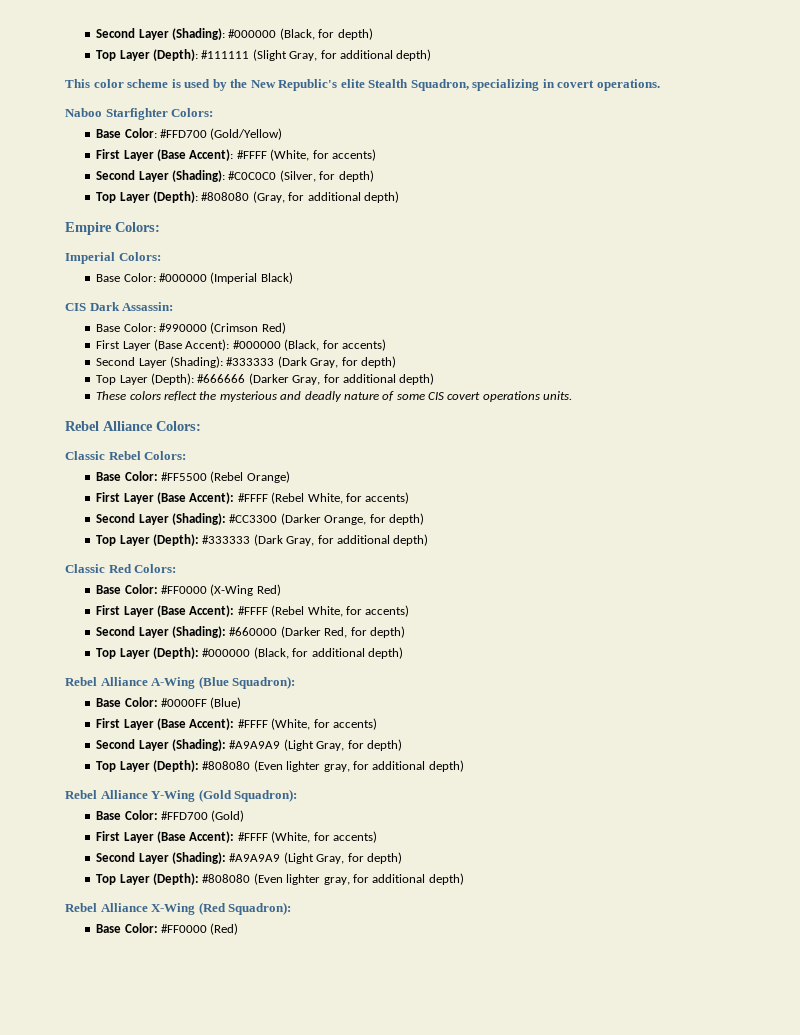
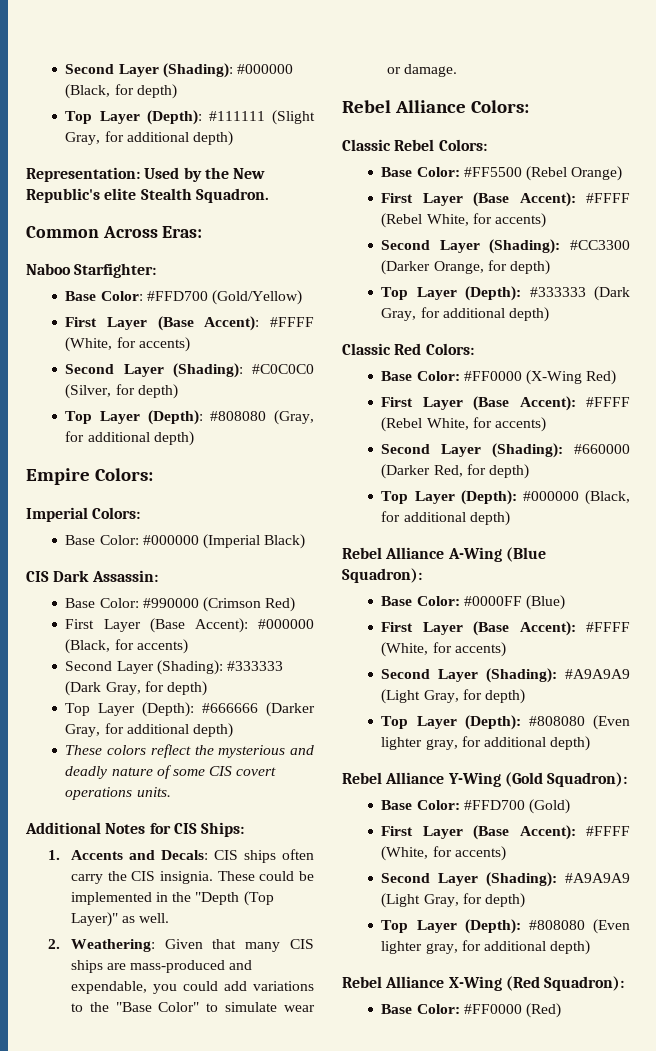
- This color scheme is used by the New Republic's elite Stealth Squadron, specializing in covert operations.
+ Representation: Used by the New Republic's elite Stealth Squadron.
+ Common Across Eras:
- Naboo Starfighter Colors:
+ Naboo Starfighter:
+ Additional Notes for CIS Ships:
+ 1. Accents and Decals: CIS ships often carry the CIS insignia. These could be implemented in the "Depth (Top Layer)" as well.
+ 2. Weathering: Given that many CIS ships are mass-produced and expendable, you could add variations to the "Base Color" to simulate wear or damage.

